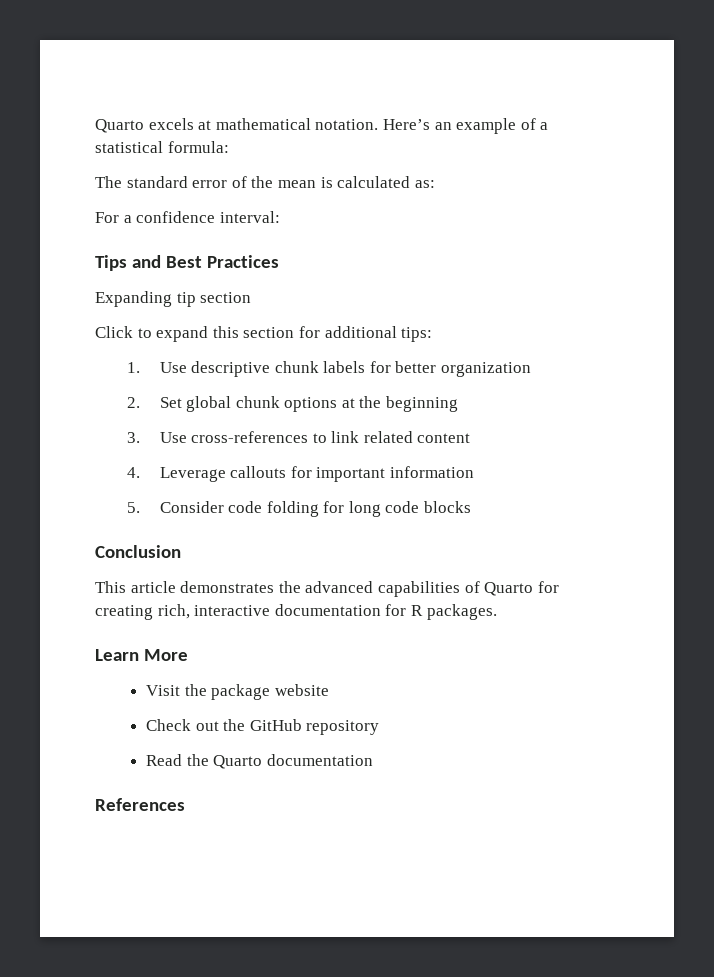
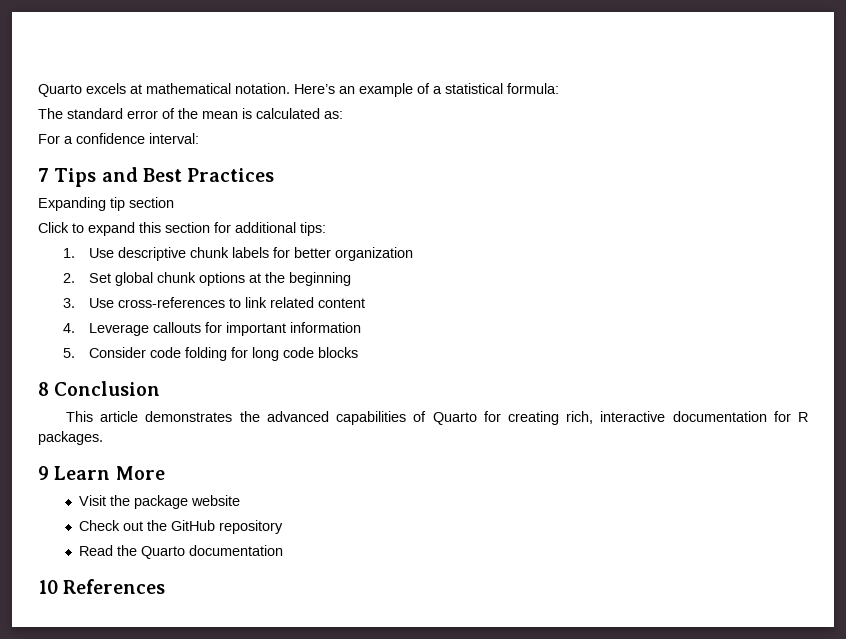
- Tips and Best Practices
+ 7 Tips and Best Practices
- Conclusion
+ 8 Conclusion
- Learn More
+ 9 Learn More
- References
+ 10 References

